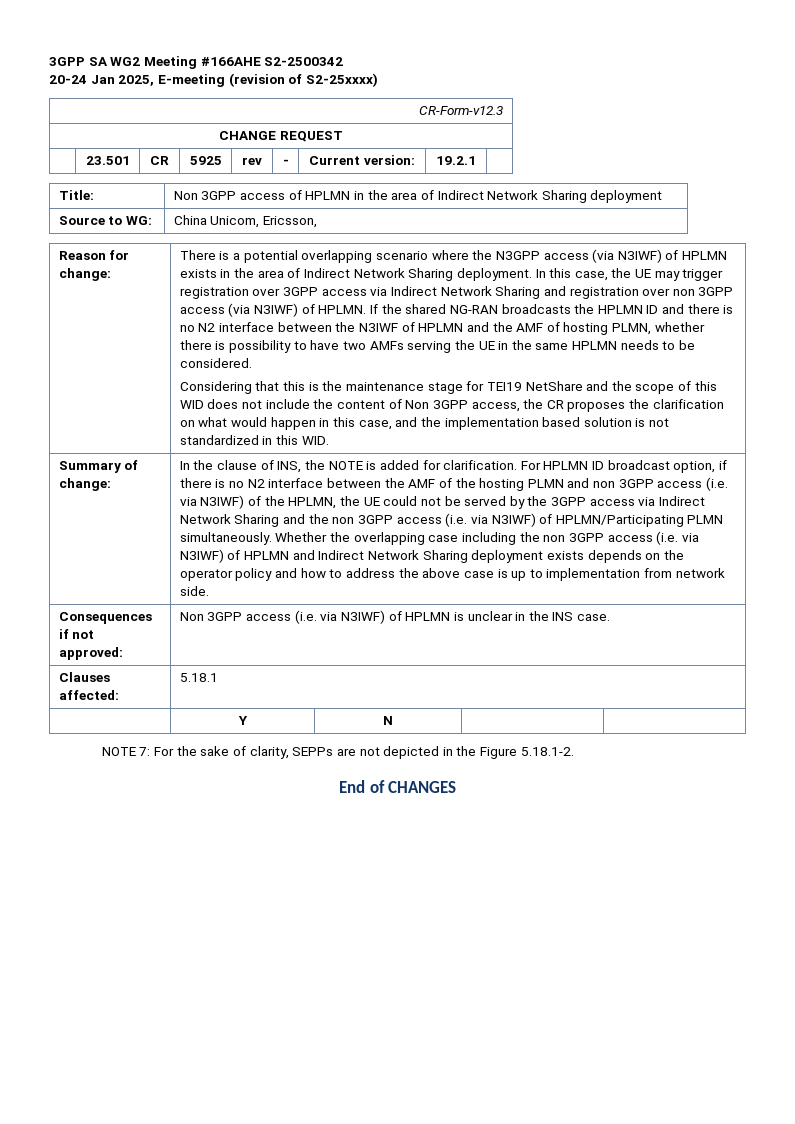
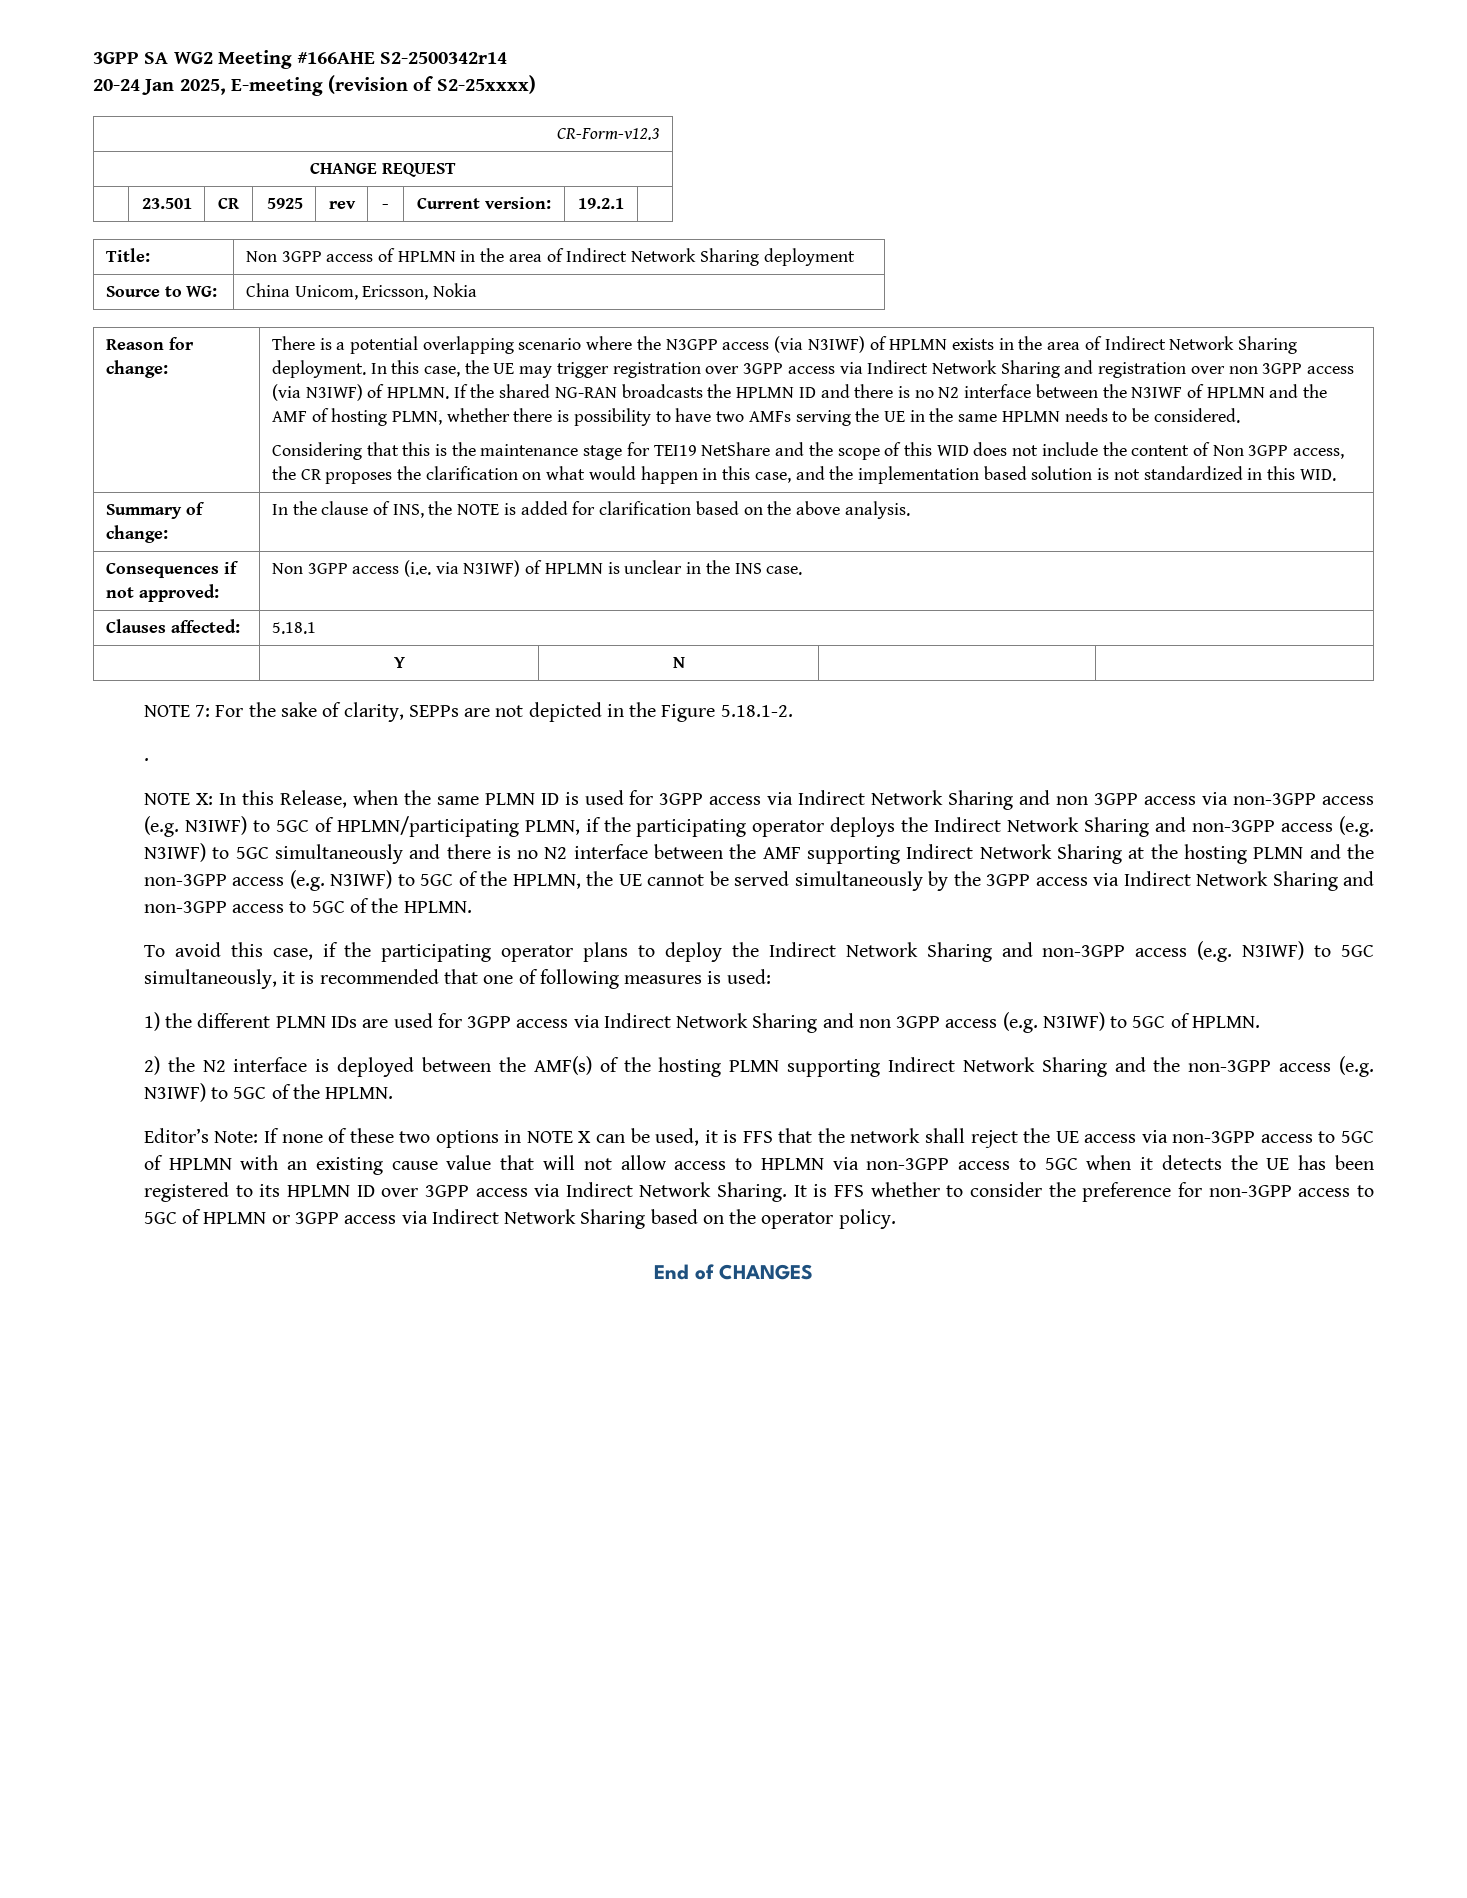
- 3GPP SA WG2 Meeting #166AHE S2-2500342
+ 3GPP SA WG2 Meeting #166AHE S2-2500342r14
- Source to WG: | China Unicom, Ericsson,
+ Source to WG: | China Unicom, Ericsson, Nokia
- In the clause of INS, the NOTE is added for clarification. For HPLMN ID broadcast option, if there is no N2 interface between the AMF of the hosting PLMN and non 3GPP access (i.e. via N3IWF) of the HPLMN, the UE could not be served by the 3GPP access via Indirect Network Sharing and the non 3GPP access (i.e. via N3IWF) of HPLMN/Participating PLMN simultaneously. Whether the overlapping case including the non 3GPP access (i.e. via N3IWF) of HPLMN and Indirect Network Sharing deployment exists depends on the operator policy and how to address the above case is up to implementation from network side.
+ In the clause of INS, the NOTE is added for clarification based on the above analysis.
+ .
+ NOTE X: In this Release, when the same PLMN ID is used for 3GPP access via Indirect Network Sharing and non 3GPP access via non-3GPP access (e.g. N3IWF) to 5GC of HPLMN/participating PLMN, if the participating operator deploys the Indirect Network Sharing and non-3GPP access (e.g. N3IWF) to 5GC simultaneously and there is no N2 interface between the AMF supporting Indirect Network Sharing at the hosting PLMN and the non-3GPP access (e.g. N3IWF) to 5GC of the HPLMN, the UE cannot be served simultaneously by the 3GPP access via Indirect Network Sharing and non-3GPP access to 5GC of the HPLMN.
+ To avoid this case, if the participating operator plans to deploy the Indirect Network Sharing and non-3GPP access (e.g. N3IWF) to 5GC simultaneously, it is recommended that one of following measures is used:
+ 1) the different PLMN IDs are used for 3GPP access via Indirect Network Sharing and non 3GPP access (e.g. N3IWF) to 5GC of HPLMN.
+ 2) the N2 interface is deployed between the AMF(s) of the hosting PLMN supporting Indirect Network Sharing and the non-3GPP access (e.g. N3IWF) to 5GC of the HPLMN.
+ Editor’s Note: If none of these two options in NOTE X can be used, it is FFS that the network shall reject the UE access via non-3GPP access to 5GC of HPLMN with an existing cause value that will not allow access to HPLMN via non-3GPP access to 5GC when it detects the UE has been registered to its HPLMN ID over 3GPP access via Indirect Network Sharing. It is FFS whether to consider the preference for non-3GPP access to 5GC of HPLMN or 3GPP access via Indirect Network Sharing based on the operator policy.

